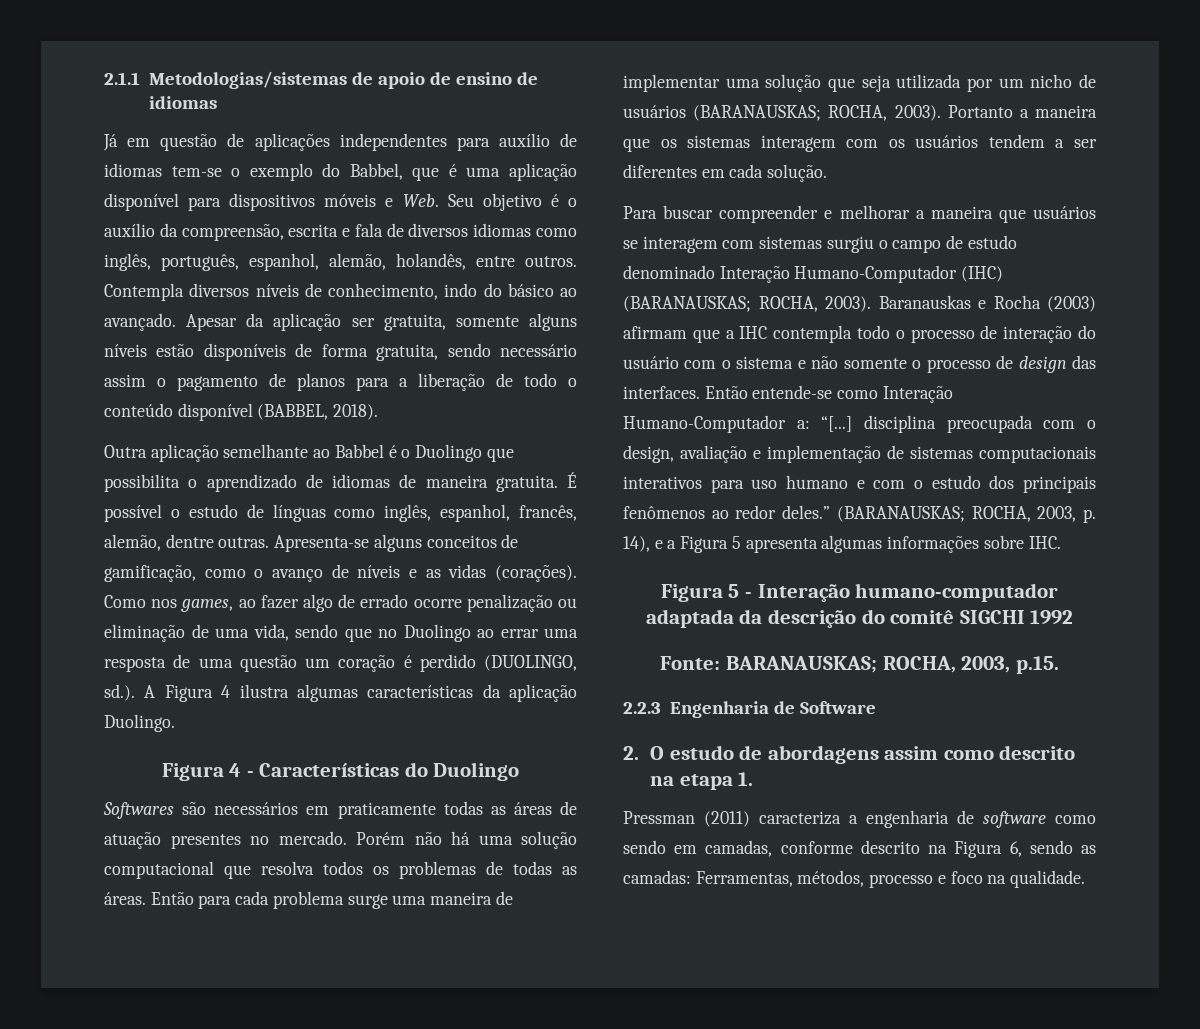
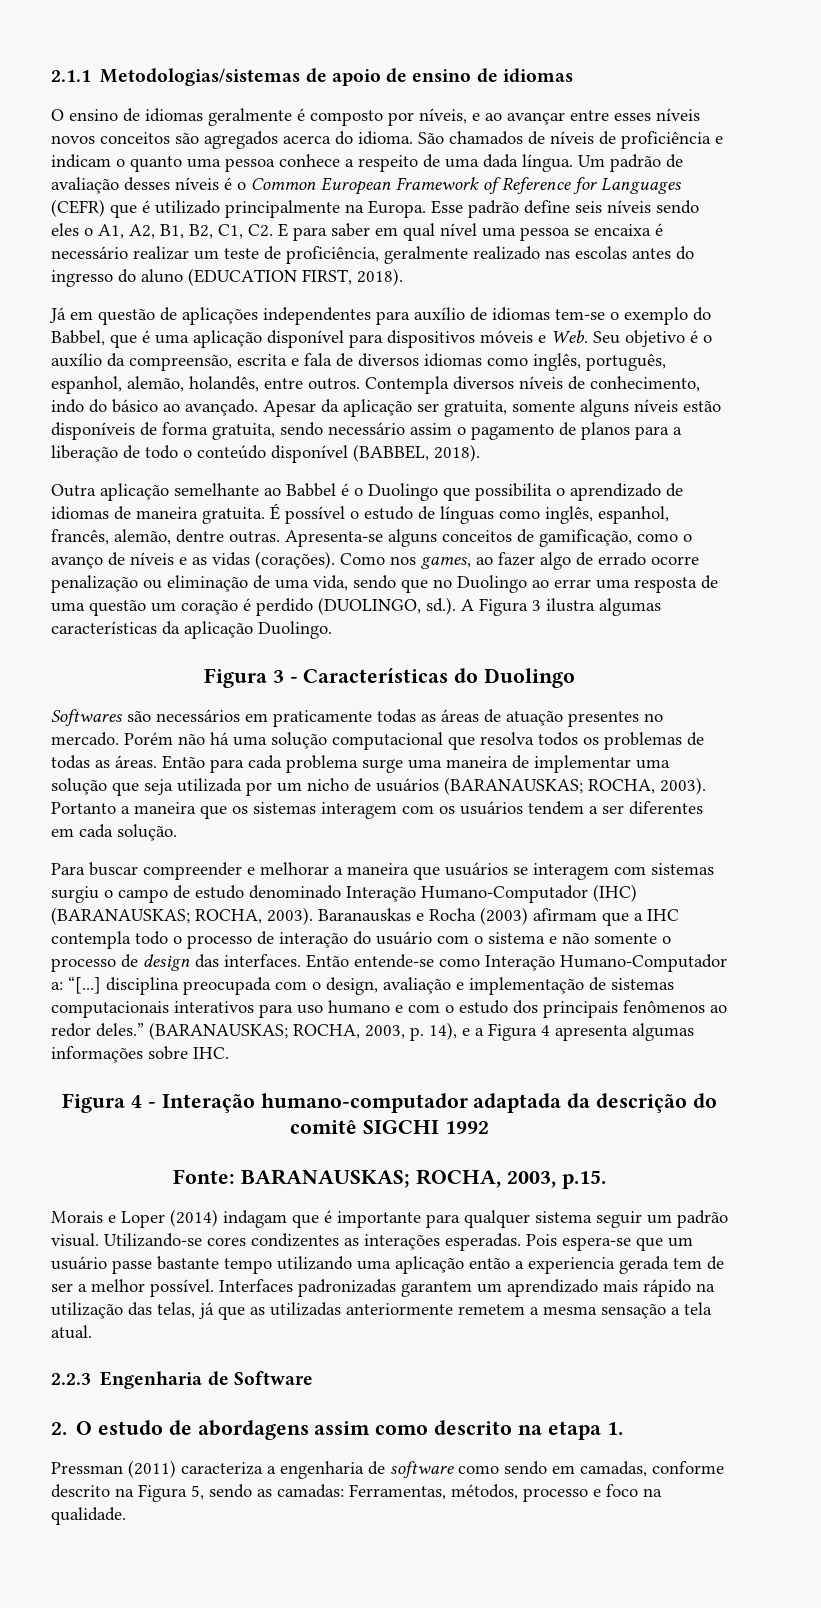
+ O ensino de idiomas geralmente é composto por níveis, e ao avançar entre esses níveis novos conceitos são agregados acerca do idioma. São chamados de níveis de proficiência e indicam o quanto uma pessoa conhece a respeito de uma dada língua. Um padrão de avaliação desses níveis é o Common European Framework of Reference for Languages (CEFR) que é utilizado principalmente na Europa. Esse padrão define seis níveis sendo eles o A1, A2, B1, B2, C1, C2. E para saber em qual nível uma pessoa se encaixa é necessário realizar um teste de proficiência, geralmente realizado nas escolas antes do ingresso do aluno (EDUCATION FIRST, 2018).
- Como nos games, ao fazer algo de errado ocorre penalização ou eliminação de uma vida, sendo que no Duolingo ao errar uma resposta de uma questão um coração é perdido (DUOLINGO, sd.). A Figura 4 ilustra algumas características da aplicação Duolingo.
+ Como nos games, ao fazer algo de errado ocorre penalização ou eliminação de uma vida, sendo que no Duolingo ao errar uma resposta de uma questão um coração é perdido (DUOLINGO, sd.). A Figura 3 ilustra algumas características da aplicação Duolingo.
- Figura 4 - Características do Duolingo
+ Figura 3 - Características do Duolingo
- (BARANAUSKAS; ROCHA, 2003, p. 14), e a Figura 5 apresenta algumas informações sobre IHC.
+ (BARANAUSKAS; ROCHA, 2003, p. 14), e a Figura 4 apresenta algumas informações sobre IHC.
- Figura 5 - Interação humano-computador adaptada da descrição do comitê SIGCHI 1992
+ Figura 4 - Interação humano-computador adaptada da descrição do comitê SIGCHI 1992
+ Morais e Loper (2014) indagam que é importante para qualquer sistema seguir um padrão visual. Utilizando-se cores condizentes as interações esperadas. Pois espera-se que um usuário passe bastante tempo utilizando uma aplicação então a experiencia gerada tem de ser a melhor possível. Interfaces padronizadas garantem um aprendizado mais rápido na utilização das telas, já que as utilizadas anteriormente remetem a mesma sensação a tela atual.
- Pressman (2011) caracteriza a engenharia de software como sendo em camadas, conforme descrito na Figura 6, sendo as camadas: Ferramentas, métodos, processo e foco na qualidade.
+ Pressman (2011) caracteriza a engenharia de software como sendo em camadas, conforme descrito na Figura 5, sendo as camadas: Ferramentas, métodos, processo e foco na qualidade.

